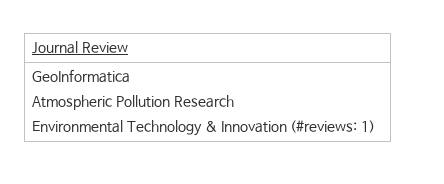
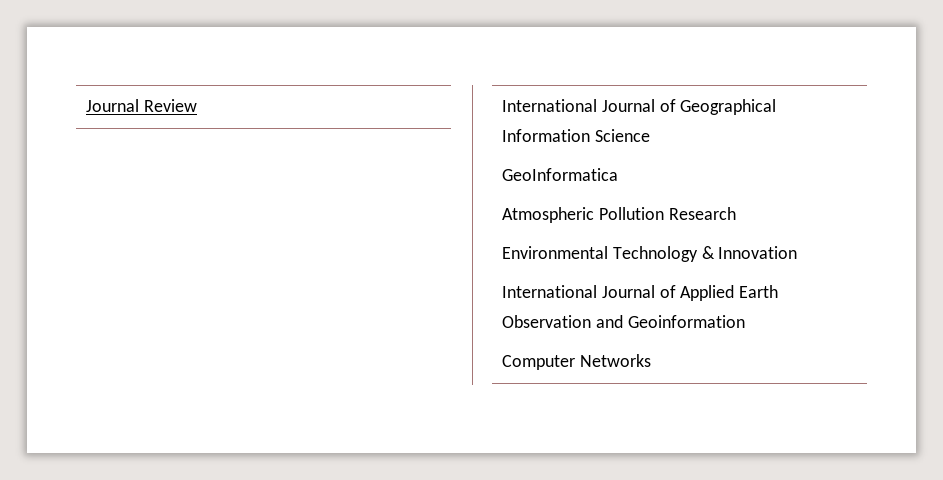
+ International Journal of Geographical Information Science
  GeoInformatica
  Atmospheric Pollution Research
- Environmental Technology & Innovation (#reviews: 1)
+ Environmental Technology & Innovation
+ International Journal of Applied Earth Observation and Geoinformation
+ Computer Networks

